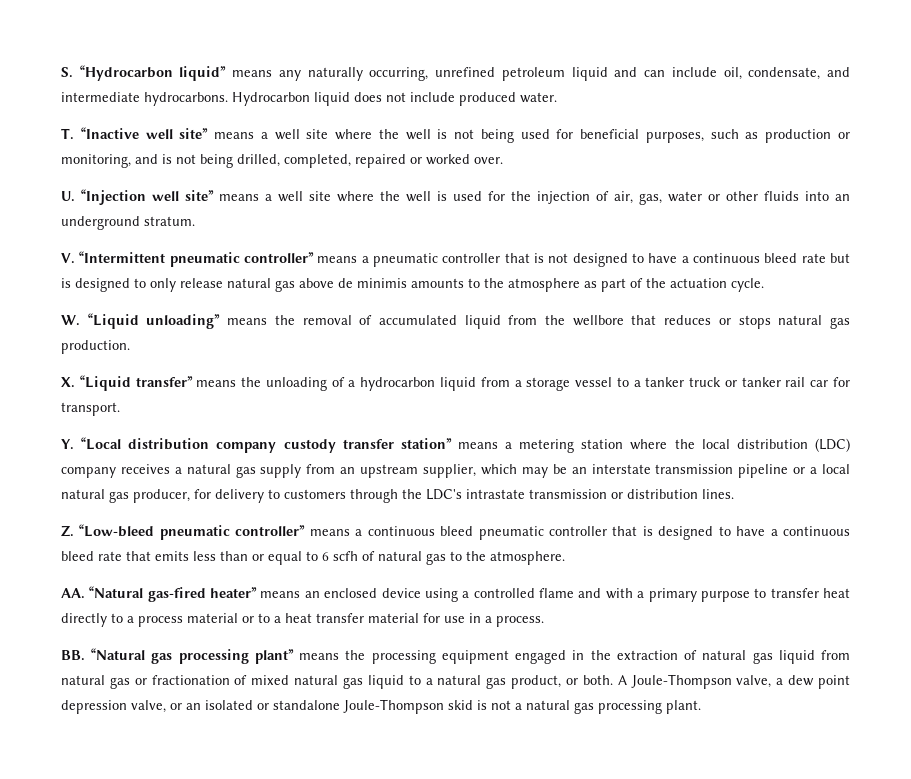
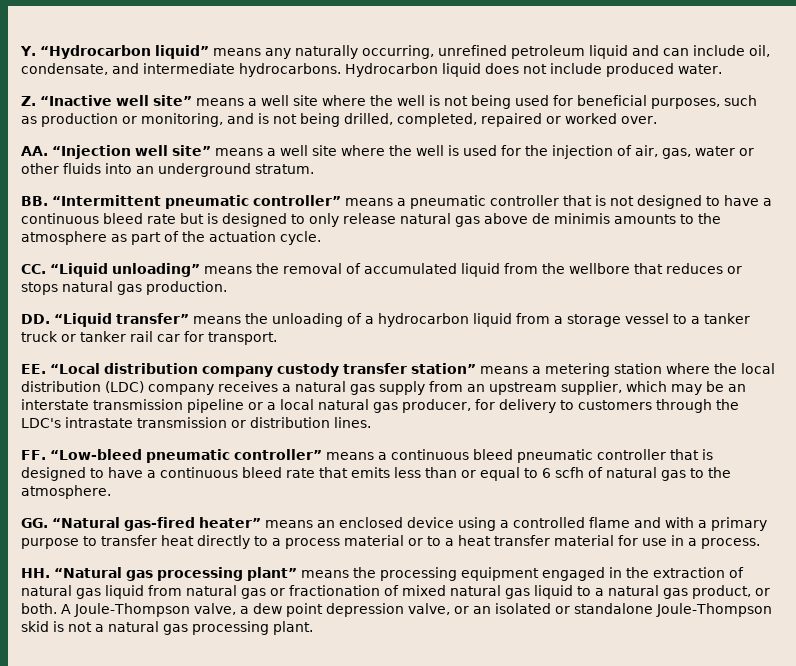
- S. “Hydrocarbon liquid” means any naturally occurring, unrefined petroleum liquid and can include oil, condensate, and intermediate hydrocarbons.
+ Y. “Hydrocarbon liquid” means any naturally occurring, unrefined petroleum liquid and can include oil, condensate, and intermediate hydrocarbons.
- T. “Inactive well site” means a well site where the well is not being used for beneficial purposes, such as production or monitoring, and is not being drilled, completed, repaired or worked over.
+ Z. “Inactive well site” means a well site where the well is not being used for beneficial purposes, such as production or monitoring, and is not being drilled, completed, repaired or worked over.
- U. “Injection well site” means a well site where the well is used for the injection of air, gas, water or other fluids into an underground stratum.
+ AA. “Injection well site” means a well site where the well is used for the injection of air, gas, water or other fluids into an underground stratum.
- V. “Intermittent pneumatic controller” means a pneumatic controller that is not designed to have a continuous bleed rate but is designed to only release natural gas above de minimis amounts to the atmosphere as part of the actuation cycle.
+ BB. “Intermittent pneumatic controller” means a pneumatic controller that is not designed to have a continuous bleed rate but is designed to only release natural gas above de minimis amounts to the atmosphere as part of the actuation cycle.
- W. “Liquid unloading” means the removal of accumulated liquid from the wellbore that reduces or stops natural gas production.
+ CC. “Liquid unloading” means the removal of accumulated liquid from the wellbore that reduces or stops natural gas production.
- X. “Liquid transfer” means the unloading of a hydrocarbon liquid from a storage vessel to a tanker truck or tanker rail car for transport.
+ DD. “Liquid transfer” means the unloading of a hydrocarbon liquid from a storage vessel to a tanker truck or tanker rail car for transport.
- Y. “Local distribution company custody transfer station” means a metering station where the local distribution (LDC) company receives a natural gas supply from an upstream supplier, which may be an interstate transmission pipeline or a local natural gas producer, for delivery to customers through the LDC's intrastate transmission or distribution lines.
+ EE. “Local distribution company custody transfer station” means a metering station where the local distribution (LDC) company receives a natural gas supply from an upstream supplier, which may be an interstate transmission pipeline or a local natural gas producer, for delivery to customers through the LDC's intrastate transmission or distribution lines.
- Z. “Low-bleed pneumatic controller” means a continuous bleed pneumatic controller that is designed to have a continuous bleed rate that emits less than or equal to 6 scfh of natural gas to the atmosphere.
+ FF. “Low-bleed pneumatic controller” means a continuous bleed pneumatic controller that is designed to have a continuous bleed rate that emits less than or equal to 6 scfh of natural gas to the atmosphere.
- AA. “Natural gas-fired heater” means an enclosed device using a controlled flame and with a primary purpose to transfer heat directly to a process material or to a heat transfer material for use in a process.
+ GG. “Natural gas-fired heater” means an enclosed device using a controlled flame and with a primary purpose to transfer heat directly to a process material or to a heat transfer material for use in a process.
- BB. “Natural gas processing plant” means the processing equipment engaged in the extraction of natural gas liquid from natural gas or fractionation of mixed natural gas liquid to a natural gas product, or both.
+ HH. “Natural gas processing plant” means the processing equipment engaged in the extraction of natural gas liquid from natural gas or fractionation of mixed natural gas liquid to a natural gas product, or both.

